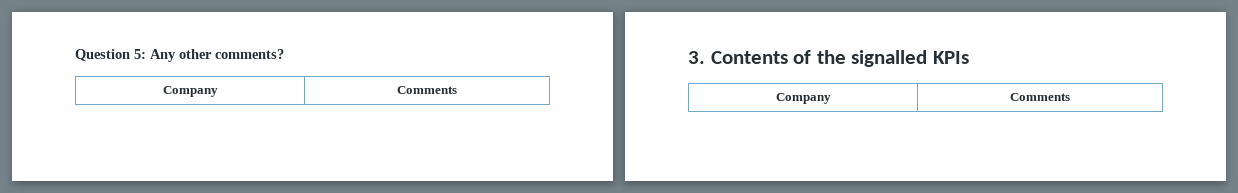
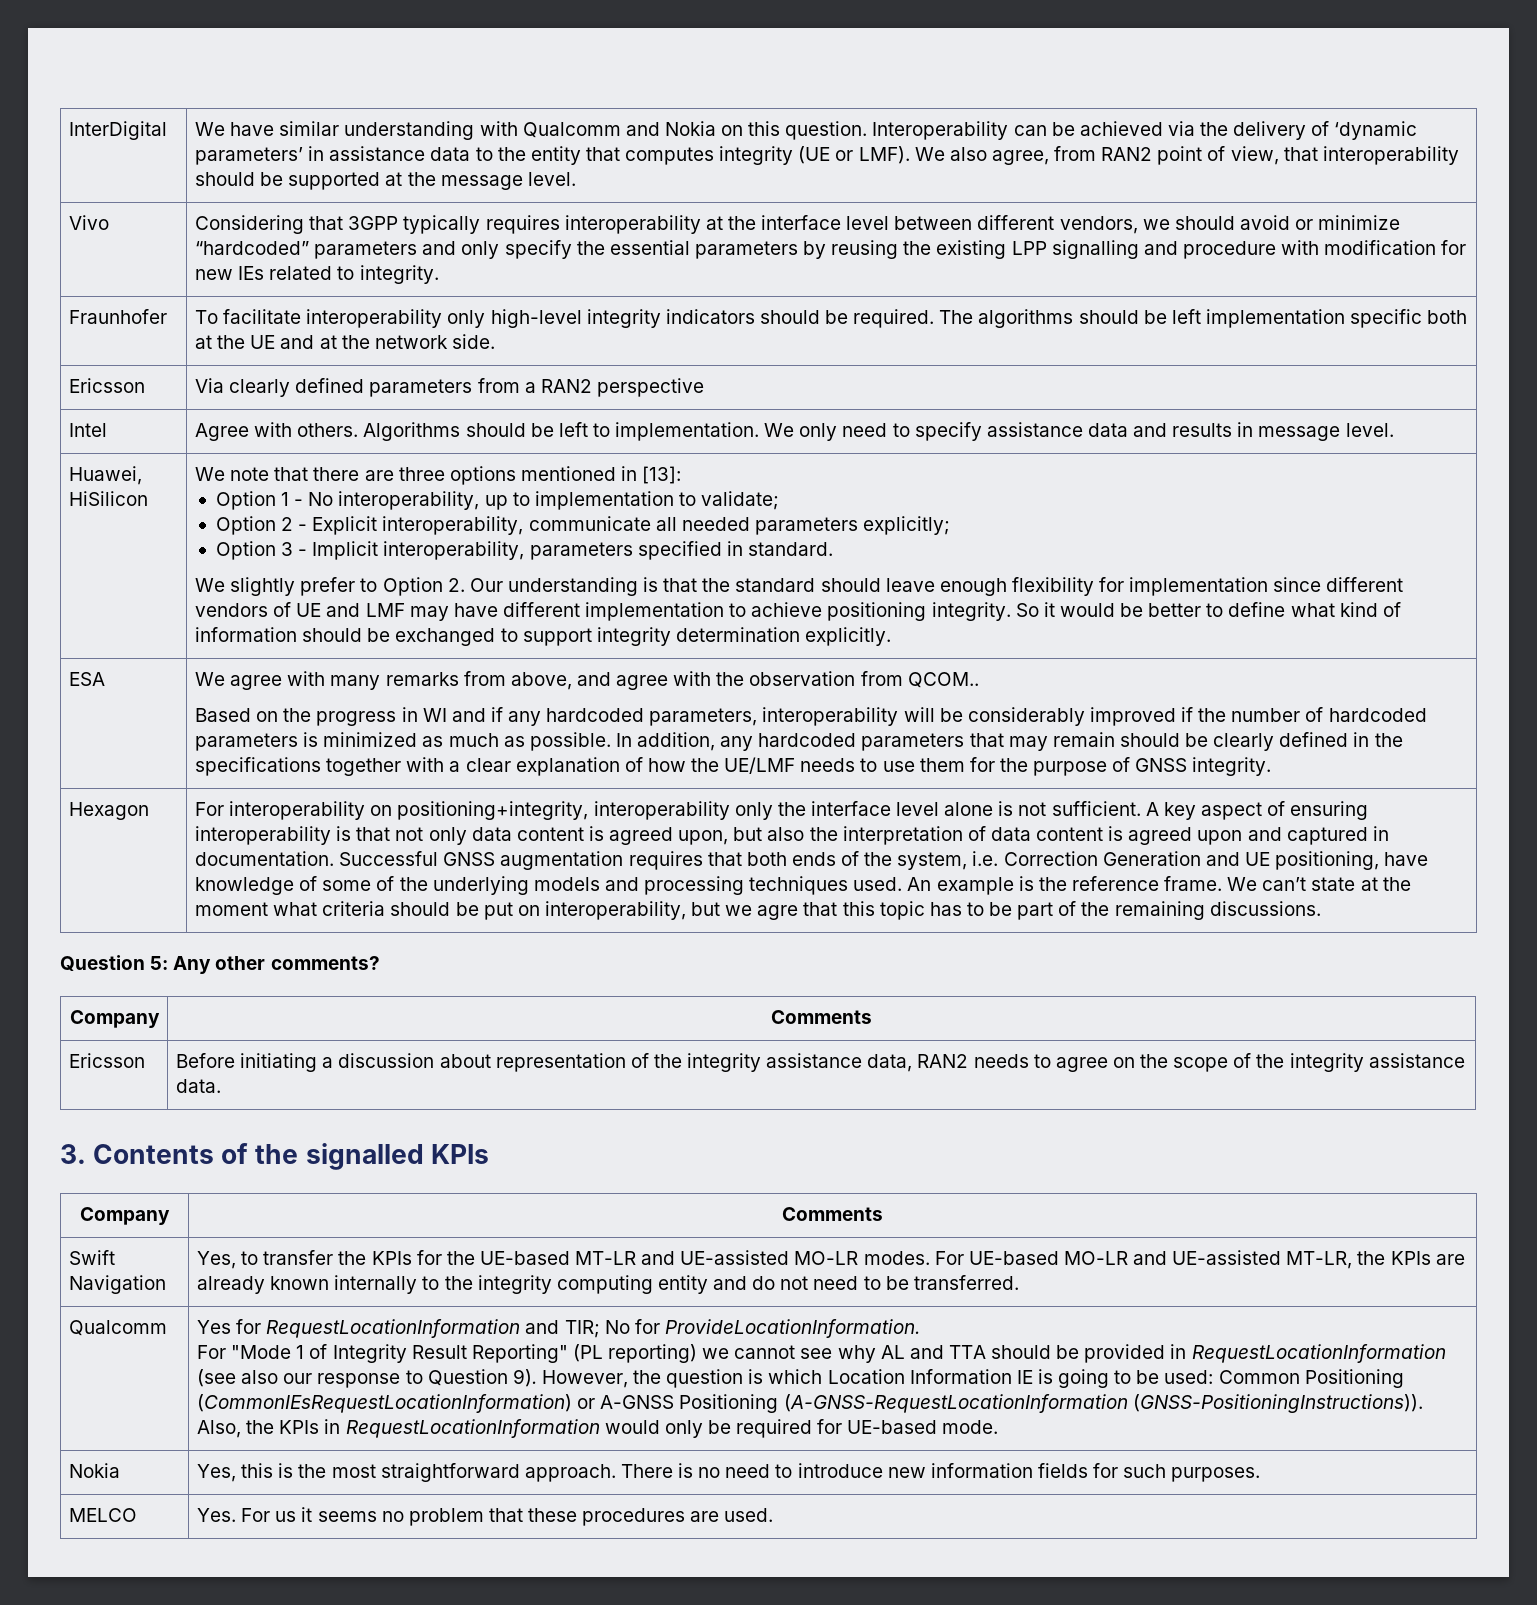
+ InterDigital | We have similar understanding with Qualcomm and Nokia on this question. Interoperability can be achieved via the delivery of ‘dynamic parameters’ in assistance data to the entity that computes integrity (UE or LMF). We also agree, from RAN2 point of view, that interoperability should be supported at the message level.
+ Vivo | Considering that 3GPP typically requires interoperability at the interface level between different vendors, we should avoid or minimize “hardcoded” parameters and only specify the essential parameters by reusing the existing LPP signalling and procedure with modification for new IEs related to integrity.
+ Fraunhofer | To facilitate interoperability only high-level integrity indicators should be required. The algorithms should be left implementation specific both at the UE and at the network side.
+ Ericsson | Via clearly defined parameters from a RAN2 perspective
+ Intel | Agree with others. Algorithms should be left to implementation. We only need to specify assistance data and results in message level.
+ Huawei, HiSilicon | We note that there are three options mentioned in [13]:
+ Option 1 - No interoperability, up to implementation to validate;
+ Option 2 - Explicit interoperability, communicate all needed parameters explicitly;
+ Option 3 - Implicit interoperability, parameters specified in standard.
+ We slightly prefer to Option 2. Our understanding is that the standard should leave enough flexibility for implementation since different vendors of UE and LMF may have different implementation to achieve positioning integrity. So it would be better to define what kind of information should be exchanged to support integrity determination explicitly.
+ ESA | We agree with many remarks from above, and agree with the observation from QCOM..
+ Based on the progress in WI and if any hardcoded parameters, interoperability will be considerably improved if the number of hardcoded parameters is minimized as much as possible. In addition, any hardcoded parameters that may remain should be clearly defined in the specifications together with a clear explanation of how the UE/LMF needs to use them for the purpose of GNSS integrity.
+ Hexagon | For interoperability on positioning+integrity, interoperability only the interface level alone is not sufficient. A key aspect of ensuring interoperability is that not only data content is agreed upon, but also the interpretation of data content is agreed upon and captured in documentation. Successful GNSS augmentation requires that both ends of the system, i.e. Correction Generation and UE positioning, have knowledge of some of the underlying models and processing techniques used. An example is the reference frame. We can’t state at the moment what criteria should be put on interoperability, but we agre that this topic has to be part of the remaining discussions.
+ Ericsson | Before initiating a discussion about representation of the integrity assistance data, RAN2 needs to agree on the scope of the integrity assistance data.
+ Swift Navigation | Yes, to transfer the KPIs for the UE-based MT-LR and UE-assisted MO-LR modes. For UE-based MO-LR and UE-assisted MT-LR, the KPIs are already known internally to the integrity computing entity and do not need to be transferred.
+ Qualcomm | Yes for RequestLocationInformation and TIR; No for ProvideLocationInformation.
+ For "Mode 1 of Integrity Result Reporting" (PL reporting) we cannot see why AL and TTA should be provided in RequestLocationInformation (see also our response to Question 9). However, the question is which Location Information IE is going to be used: Common Positioning (CommonIEsRequestLocationInformation) or A-GNSS Positioning (A-GNSS-RequestLocationInformation (GNSS-PositioningInstructions)). Also, the KPIs in RequestLocationInformation would only be required for UE-based mode.
+ Nokia | Yes, this is the most straightforward approach. There is no need to introduce new information fields for such purposes.
+ MELCO | Yes. For us it seems no problem that these procedures are used.

